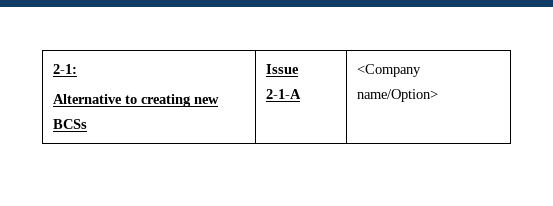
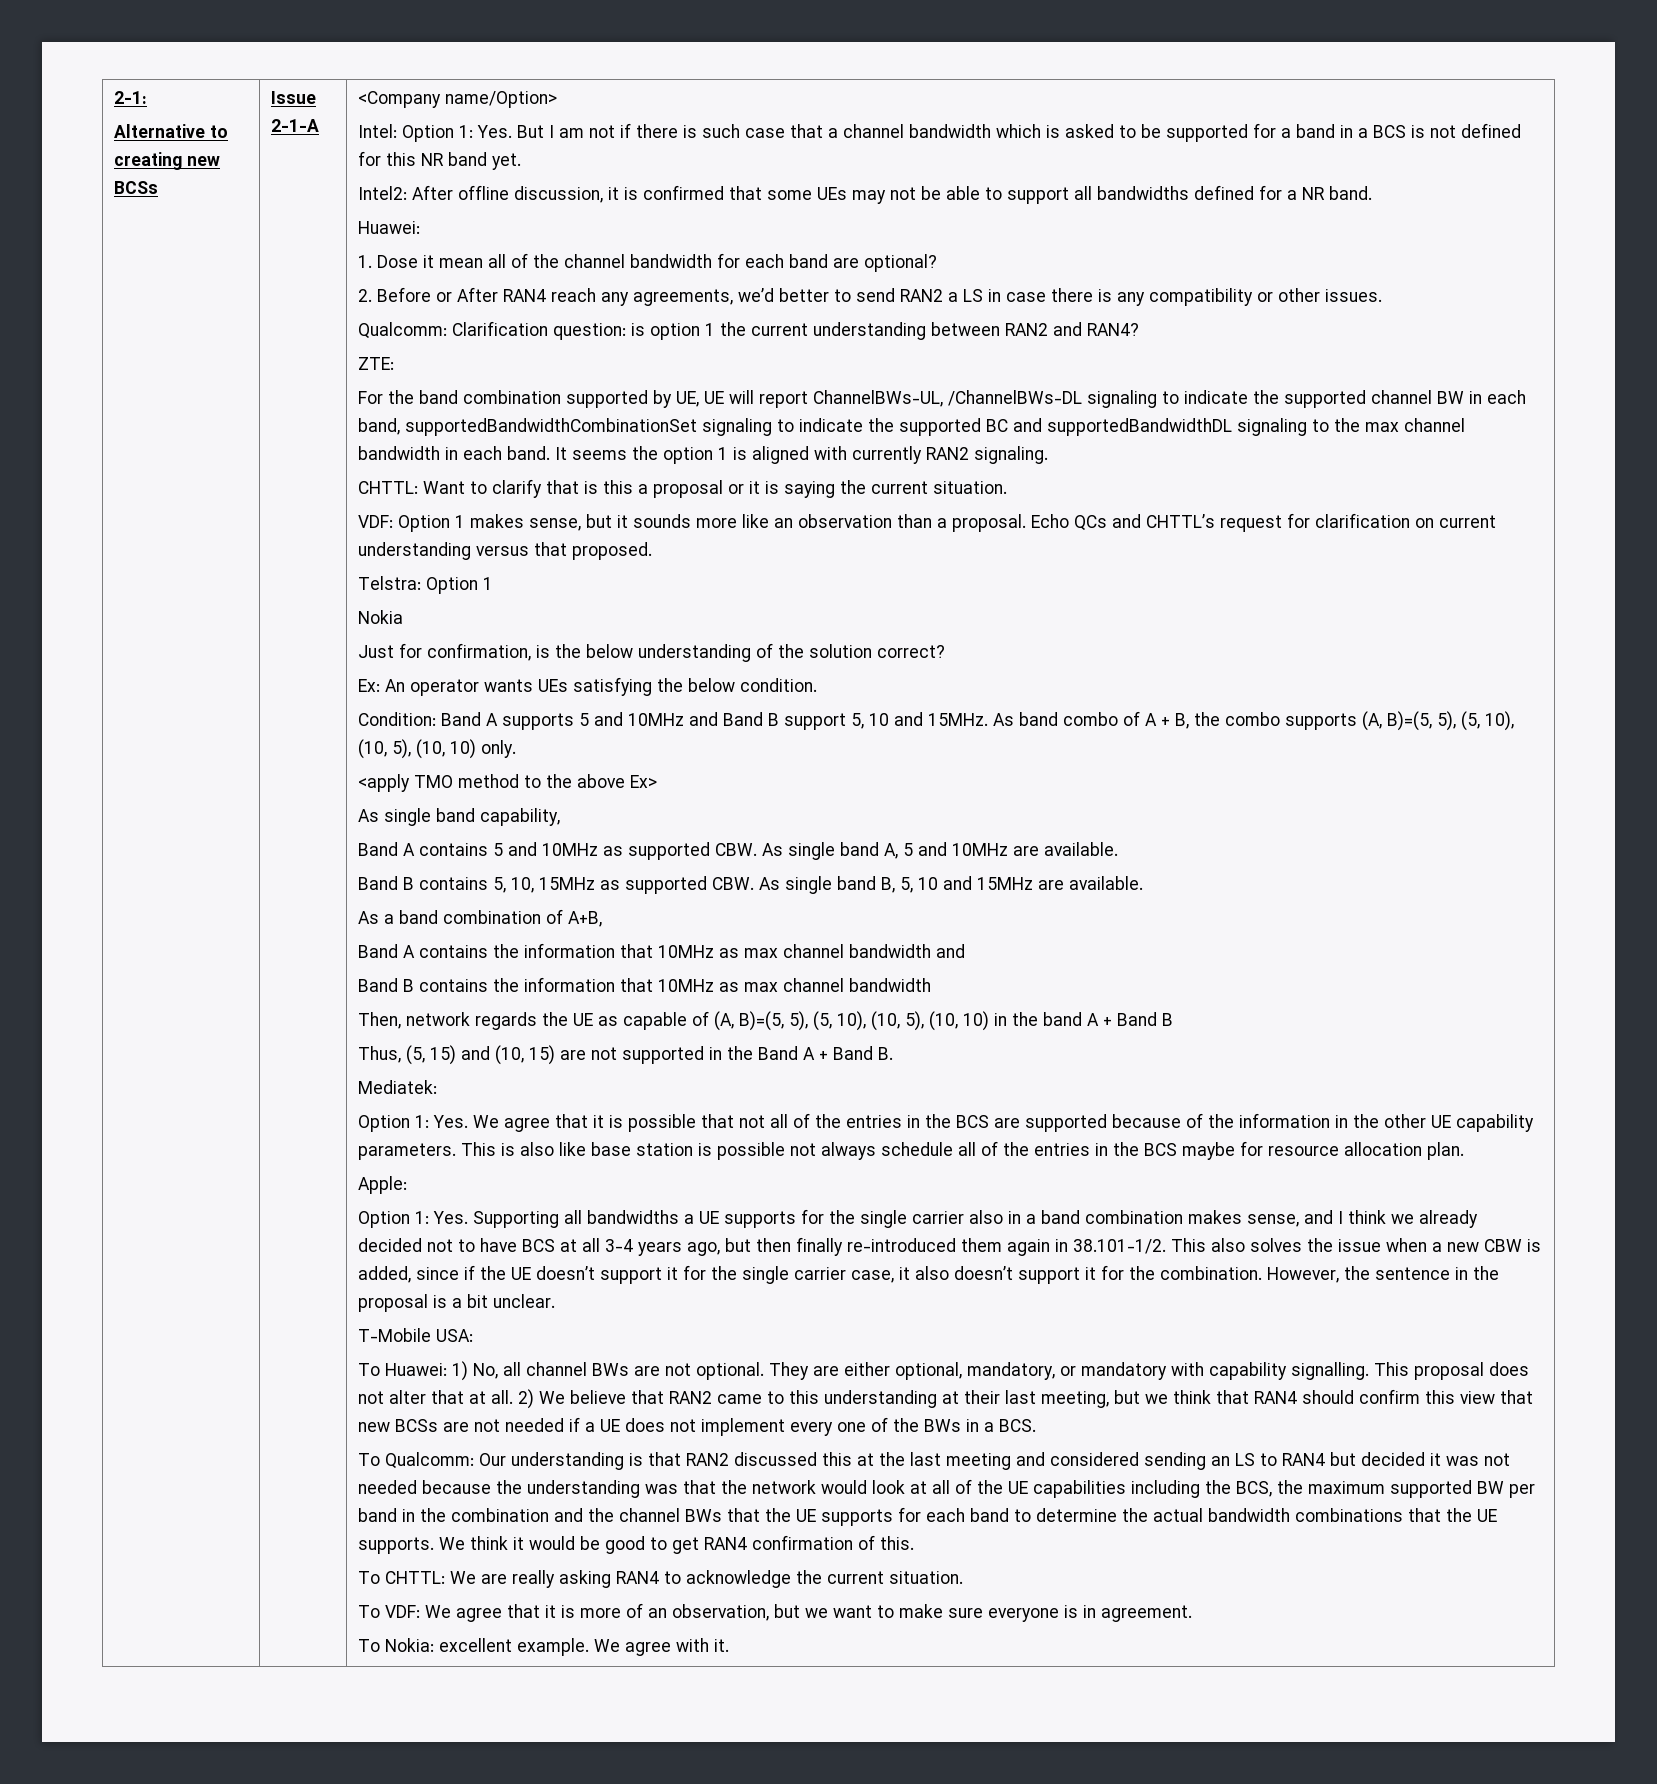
+ Intel: Option 1: Yes. But I am not if there is such case that a channel bandwidth which is asked to be supported for a band in a BCS is not defined for this NR band yet.
+ Intel2: After offline discussion, it is confirmed that some UEs may not be able to support all bandwidths defined for a NR band.
+ Huawei:
+ 1. Dose it mean all of the channel bandwidth for each band are optional?
+ 2. Before or After RAN4 reach any agreements, we’d better to send RAN2 a LS in case there is any compatibility or other issues.
+ Qualcomm: Clarification question: is option 1 the current understanding between RAN2 and RAN4?
+ ZTE:
+ For the band combination supported by UE, UE will report ChannelBWs-UL, /ChannelBWs-DL signaling to indicate the supported channel BW in each band, supportedBandwidthCombinationSet signaling to indicate the supported BC and supportedBandwidthDL signaling to the max channel bandwidth in each band. It seems the option 1 is aligned with currently RAN2 signaling.
+ CHTTL: Want to clarify that is this a proposal or it is saying the current situation.
+ VDF: Option 1 makes sense, but it sounds more like an observation than a proposal. Echo QCs and CHTTL’s request for clarification on current understanding versus that proposed.
+ Telstra: Option 1
+ Nokia
+ Just for confirmation, is the below understanding of the solution correct?
+ Ex: An operator wants UEs satisfying the below condition.
+ Condition: Band A supports 5 and 10MHz and Band B support 5, 10 and 15MHz. As band combo of A + B, the combo supports (A, B)=(5, 5), (5, 10), (10, 5), (10, 10) only.
+ <apply TMO method to the above Ex>
+ As single band capability,
+ Band A contains 5 and 10MHz as supported CBW. As single band A, 5 and 10MHz are available.
+ Band B contains 5, 10, 15MHz as supported CBW. As single band B, 5, 10 and 15MHz are available.
+ As a band combination of A+B,
+ Band A contains the information that 10MHz as max channel bandwidth and
+ Band B contains the information that 10MHz as max channel bandwidth
+ Then, network regards the UE as capable of (A, B)=(5, 5), (5, 10), (10, 5), (10, 10) in the band A + Band B
+ Thus, (5, 15) and (10, 15) are not supported in the Band A + Band B.
+ Mediatek:
+ Option 1: Yes. We agree that it is possible that not all of the entries in the BCS are supported because of the information in the other UE capability parameters. This is also like base station is possible not always schedule all of the entries in the BCS maybe for resource allocation plan.
+ Apple:
+ Option 1: Yes. Supporting all bandwidths a UE supports for the single carrier also in a band combination makes sense, and I think we already decided not to have BCS at all 3-4 years ago, but then finally re-introduced them again in 38.101-1/2. This also solves the issue when a new CBW is added, since if the UE doesn’t support it for the single carrier case, it also doesn’t support it for the combination. However, the sentence in the proposal is a bit unclear.
+ T-Mobile USA:
+ To Huawei: 1) No, all channel BWs are not optional. They are either optional, mandatory, or mandatory with capability signalling. This proposal does not alter that at all. 2) We believe that RAN2 came to this understanding at their last meeting, but we think that RAN4 should confirm this view that new BCSs are not needed if a UE does not implement every one of the BWs in a BCS.
+ To Qualcomm: Our understanding is that RAN2 discussed this at the last meeting and considered sending an LS to RAN4 but decided it was not needed because the understanding was that the network would look at all of the UE capabilities including the BCS, the maximum supported BW per band in the combination and the channel BWs that the UE supports for each band to determine the actual bandwidth combinations that the UE supports. We think it would be good to get RAN4 confirmation of this.
+ To CHTTL: We are really asking RAN4 to acknowledge the current situation.
+ To VDF: We agree that it is more of an observation, but we want to make sure everyone is in agreement.
+ To Nokia: excellent example. We agree with it.

